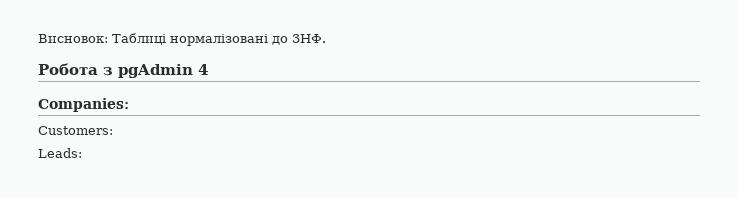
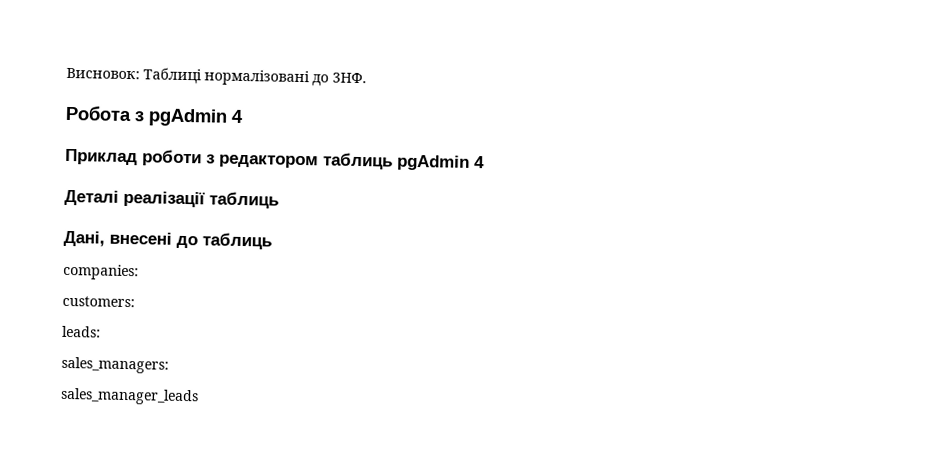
- Companies:
- Customers:
- Leads:
+ Приклад роботи з редактором таблиць pgAdmin 4
+ Деталі реалізації таблиць
+ Дані, внесені до таблиць
+ companies:
+ customers:
+ leads:
+ sales_managers:
+ sales_manager_leads

